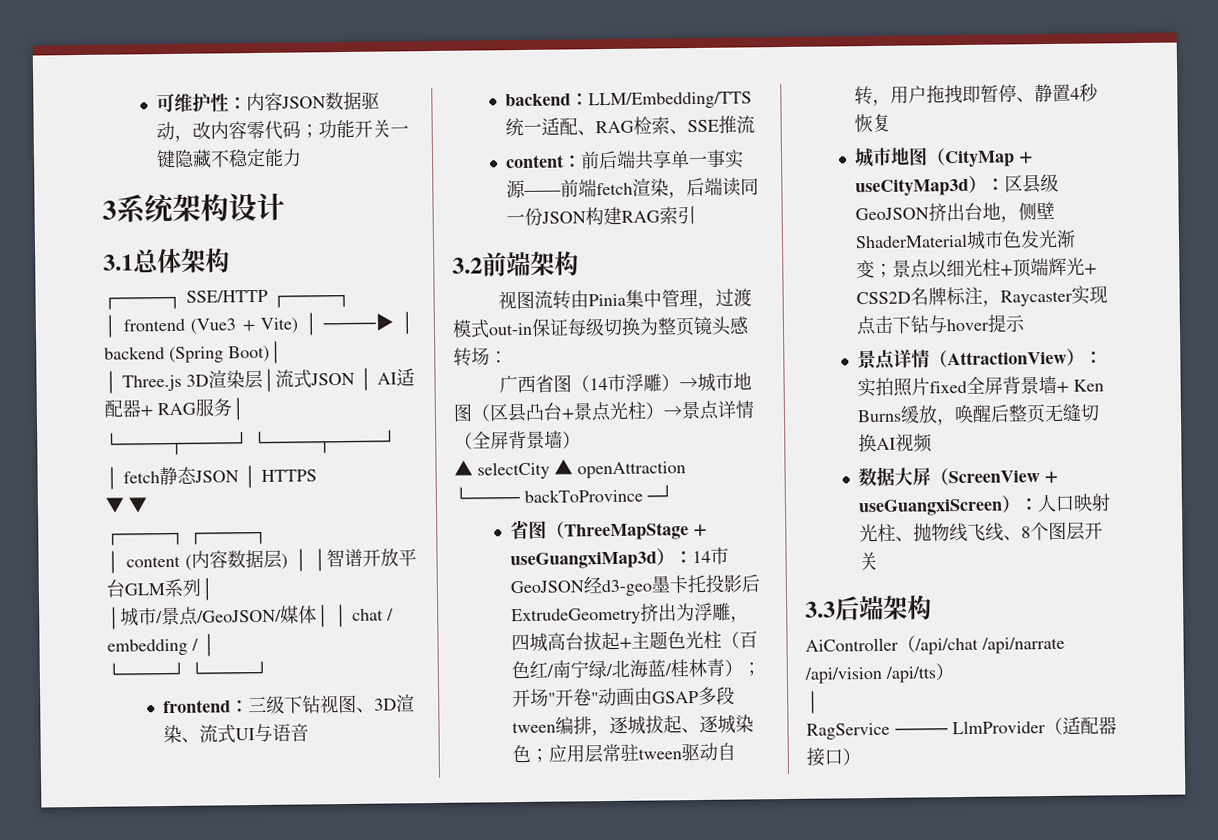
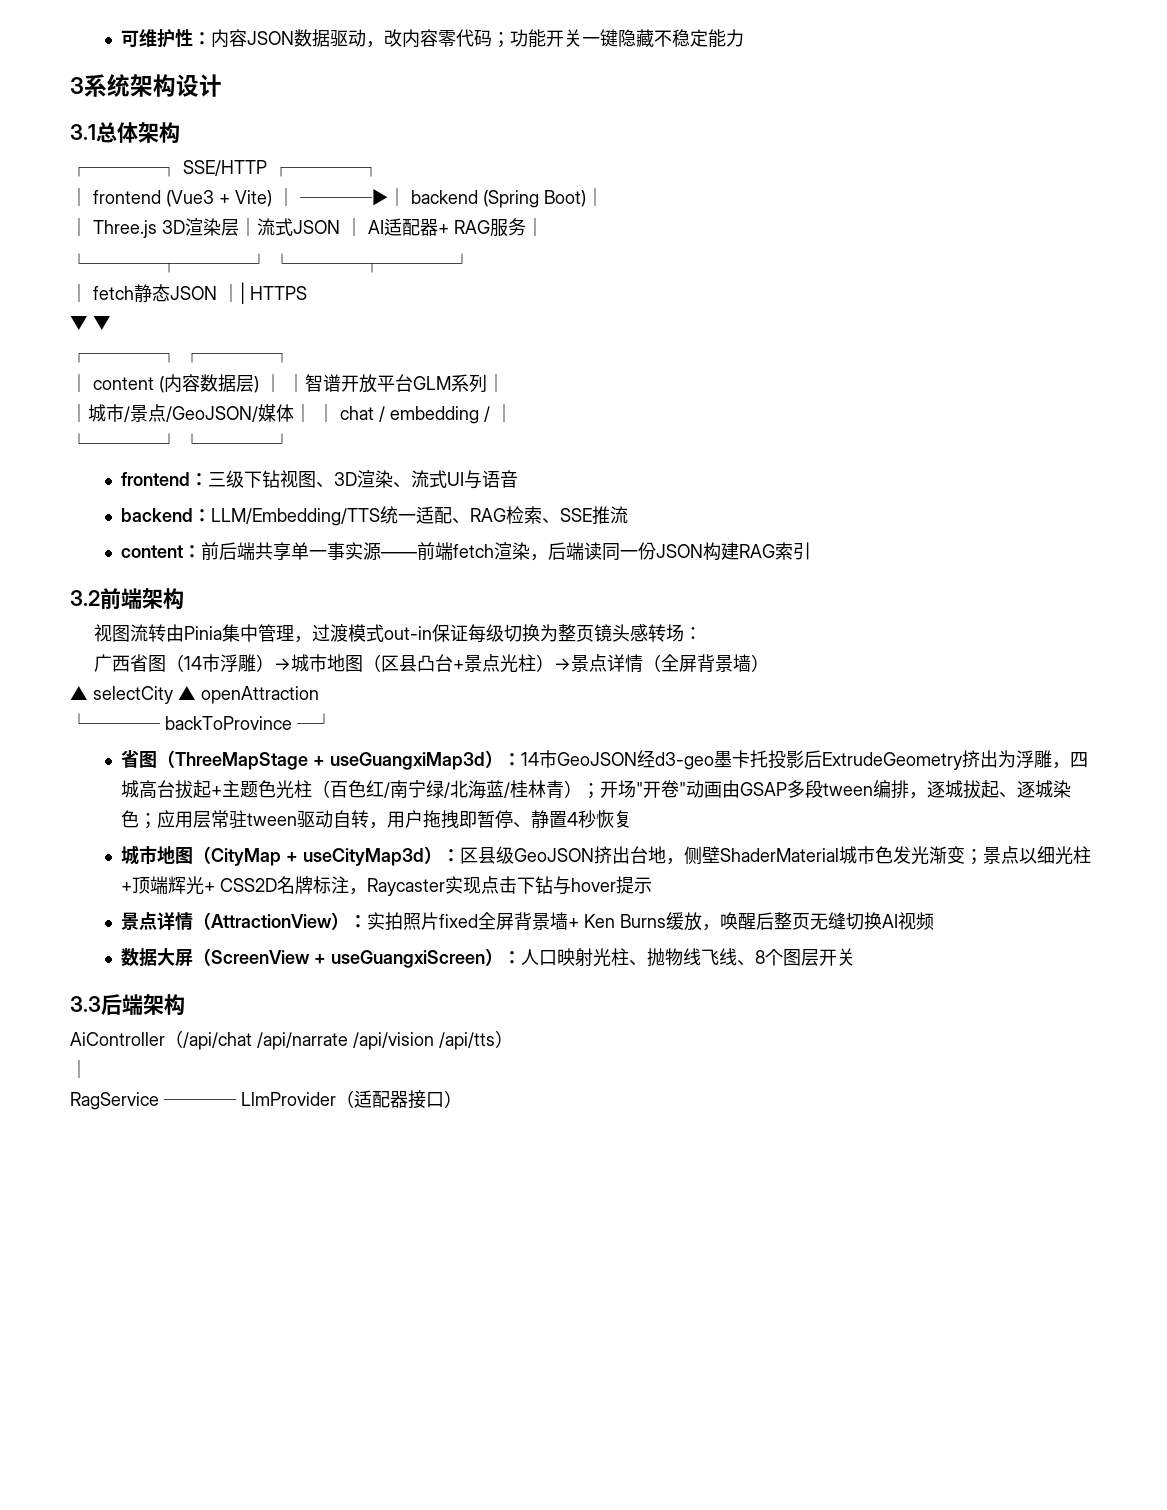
- │ frontend (Vue3 + Vite) │ ────▶ │ backend (Spring Boot)│
+ │ frontend (Vue3 + Vite) │ ────▶│ backend (Spring Boot)│
- │ fetch静态JSON │ HTTPS
+ │ fetch静态JSON │| HTTPS

